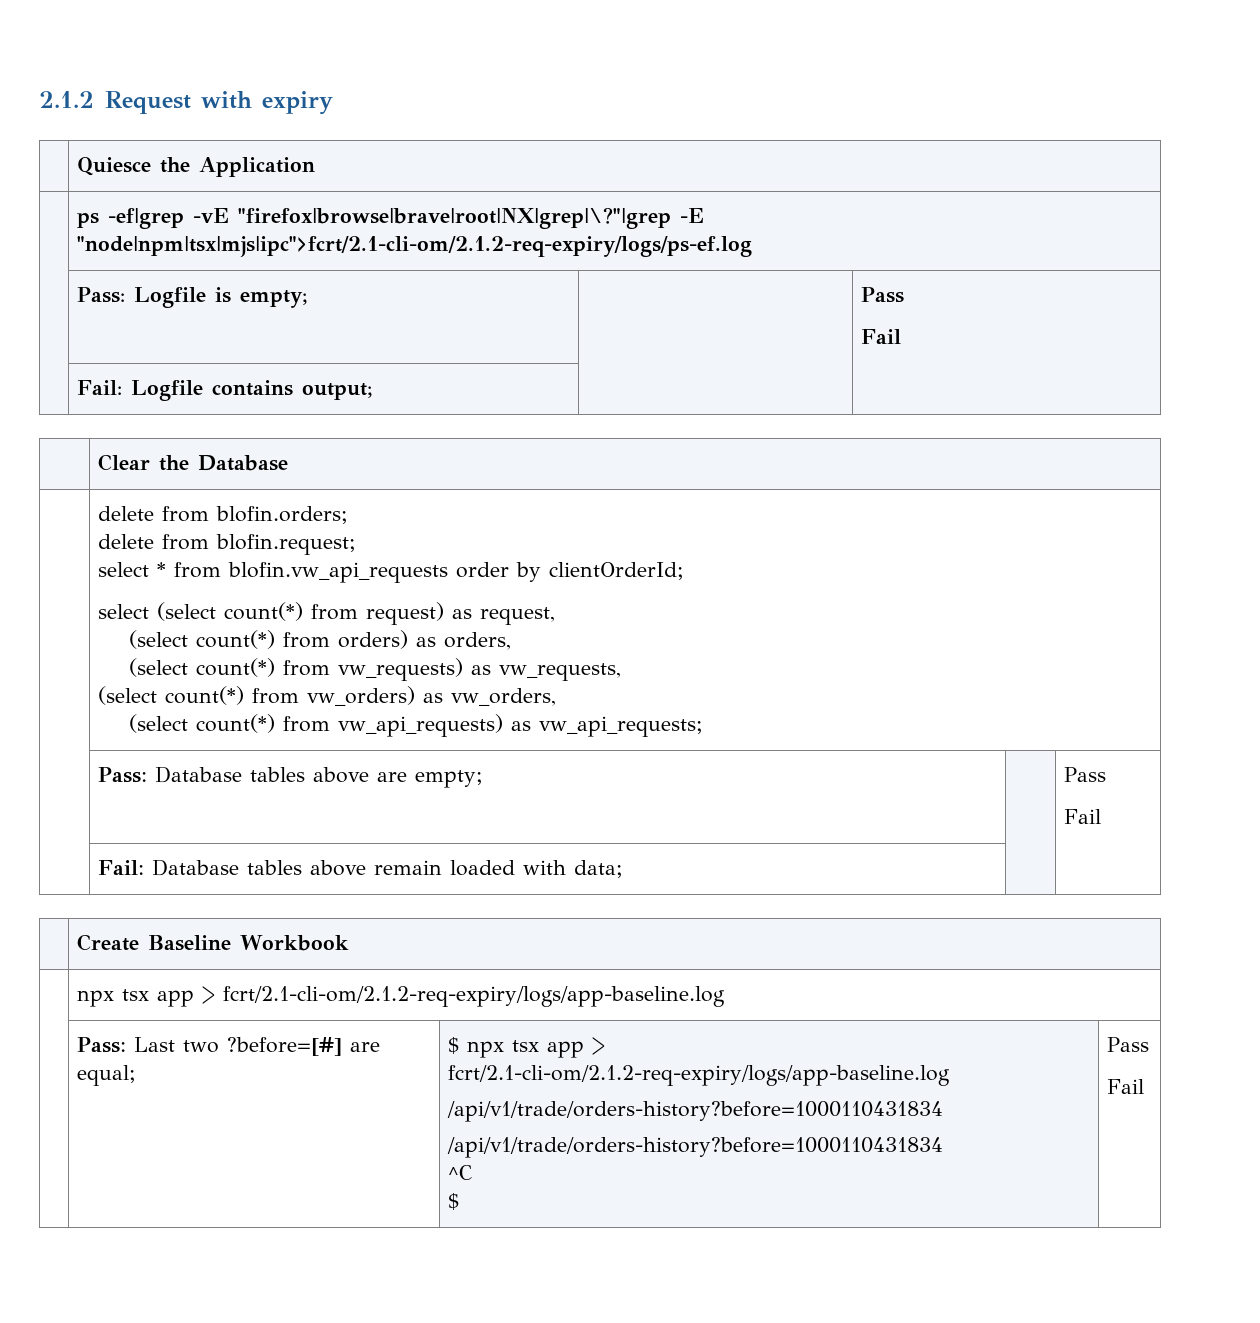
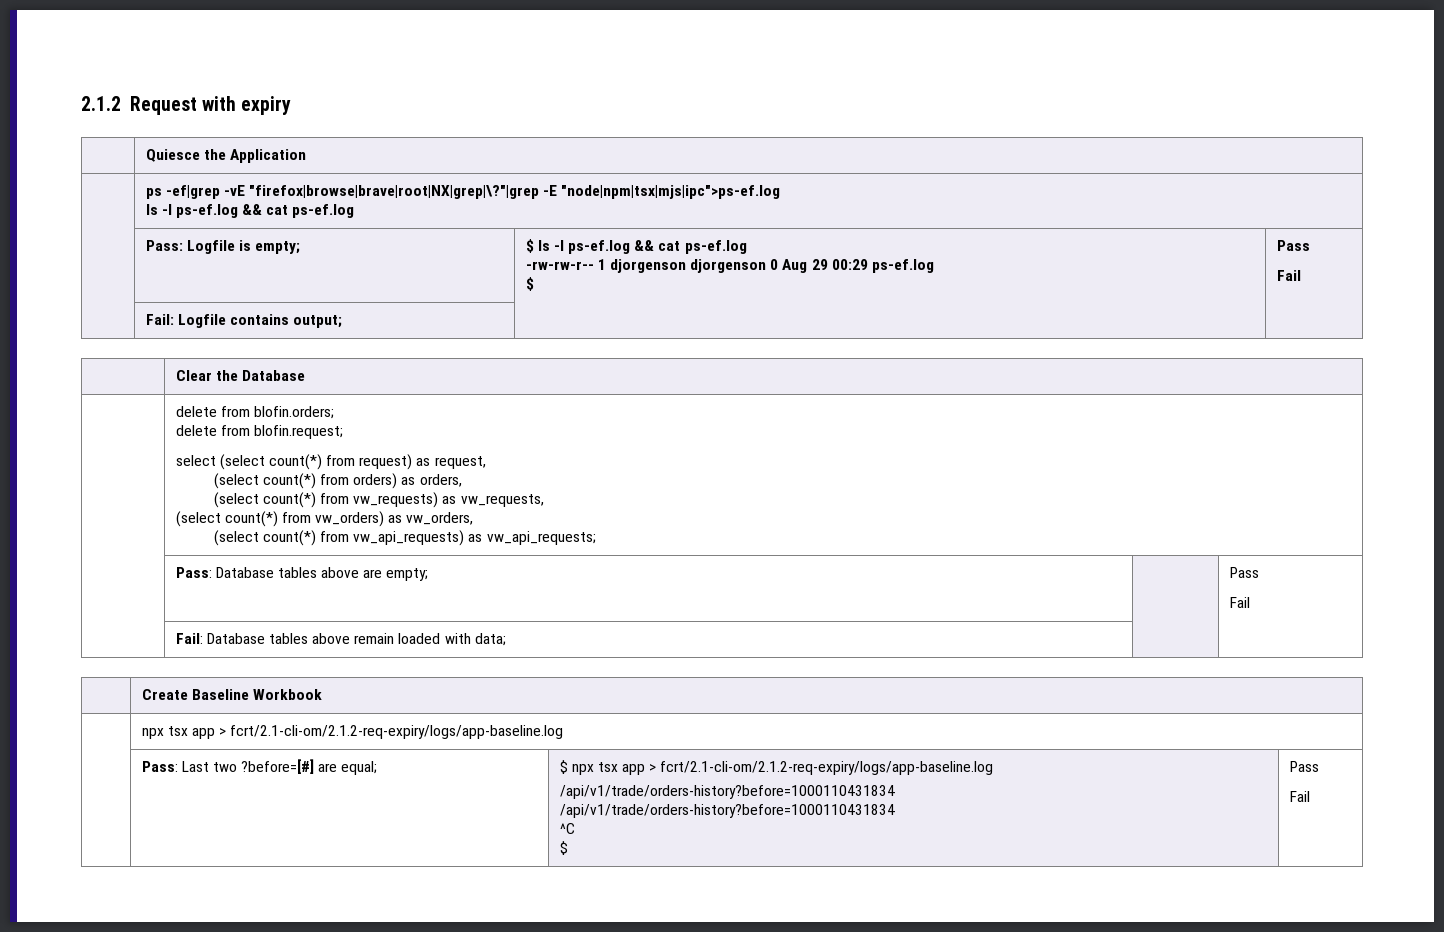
- | ps -ef|grep -vE "firefox|browse|brave|root|NX|grep|\?"|grep -E "node|npm|tsx|mjs|ipc">fcrt/2.1-cli-om/2.1.2-req-expiry/logs/ps-ef.log
- | Pass: Logfile is empty; | | Pass
+ | ps -ef|grep -vE "firefox|browse|brave|root|NX|grep|\?"|grep -E "node|npm|tsx|mjs|ipc">ps-ef.log
+ ls -l ps-ef.log && cat ps-ef.log
+ | Pass: Logfile is empty; | $ ls -l ps-ef.log && cat ps-ef.log
+ -rw-rw-r-- 1 djorgenson djorgenson 0 Aug 29 00:29 ps-ef.log
+ $ | Pass
- select * from blofin.vw_api_requests order by clientOrderId;

